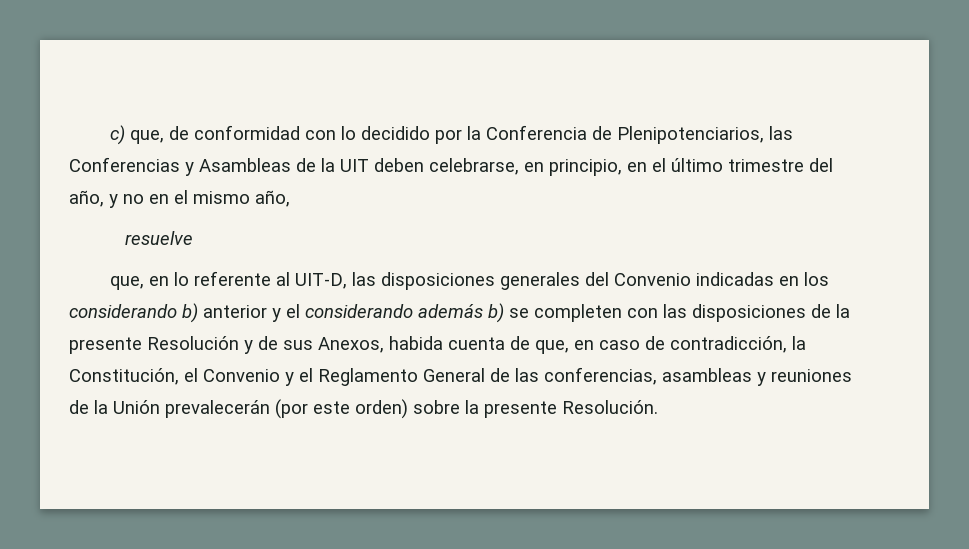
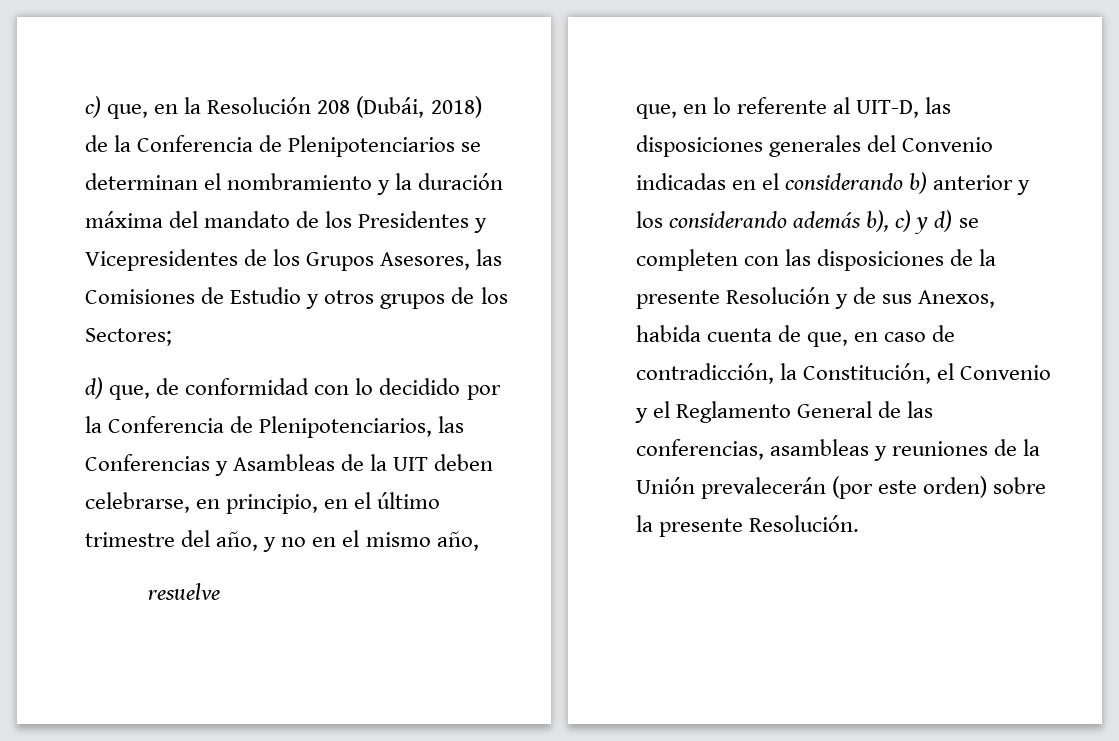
- c) que, de conformidad con lo decidido por la Conferencia de Plenipotenciarios, las Conferencias y Asambleas de la UIT deben celebrarse, en principio, en el último trimestre del año, y no en el mismo año,
+ c) que, en la Resolución 208 (Dubái, 2018) de la Conferencia de Plenipotenciarios se determinan el nombramiento y la duración máxima del mandato de los Presidentes y Vicepresidentes de los Grupos Asesores, las Comisiones de Estudio y otros grupos de los Sectores;
+ d) que, de conformidad con lo decidido por la Conferencia de Plenipotenciarios, las Conferencias y Asambleas de la UIT deben celebrarse, en principio, en el último trimestre del año, y no en el mismo año,
- que, en lo referente al UIT-D, las disposiciones generales del Convenio indicadas en los considerando b) anterior y el considerando además b) se completen con las disposiciones de la presente Resolución y de sus Anexos, habida cuenta de que, en caso de contradicción, la Constitución, el Convenio y el Reglamento General de las conferencias, asambleas y reuniones de la Unión prevalecerán (por este orden) sobre la presente Resolución.
+ que, en lo referente al UIT-D, las disposiciones generales del Convenio indicadas en el considerando b) anterior y los considerando además b), c) y d) se completen con las disposiciones de la presente Resolución y de sus Anexos, habida cuenta de que, en caso de contradicción, la Constitución, el Convenio y el Reglamento General de las conferencias, asambleas y reuniones de la Unión prevalecerán (por este orden) sobre la presente Resolución.

